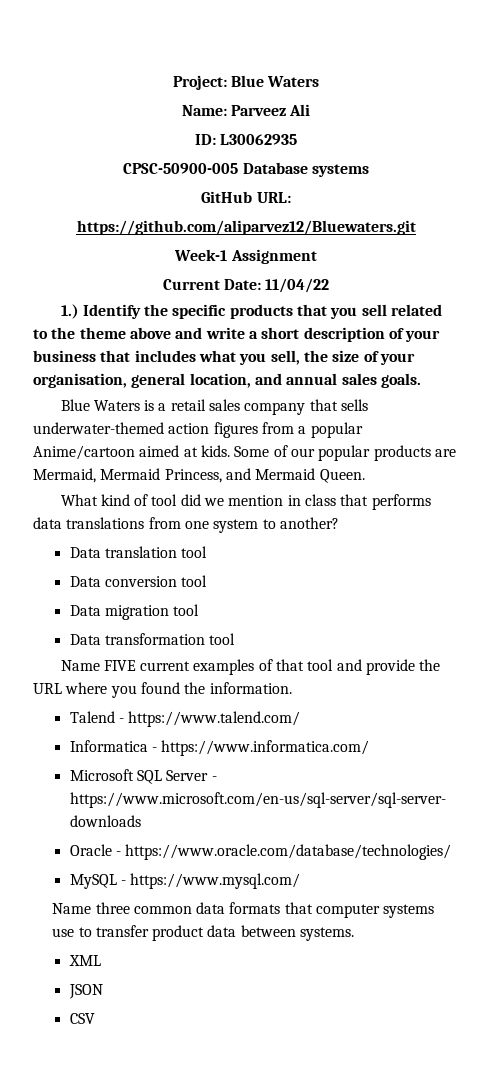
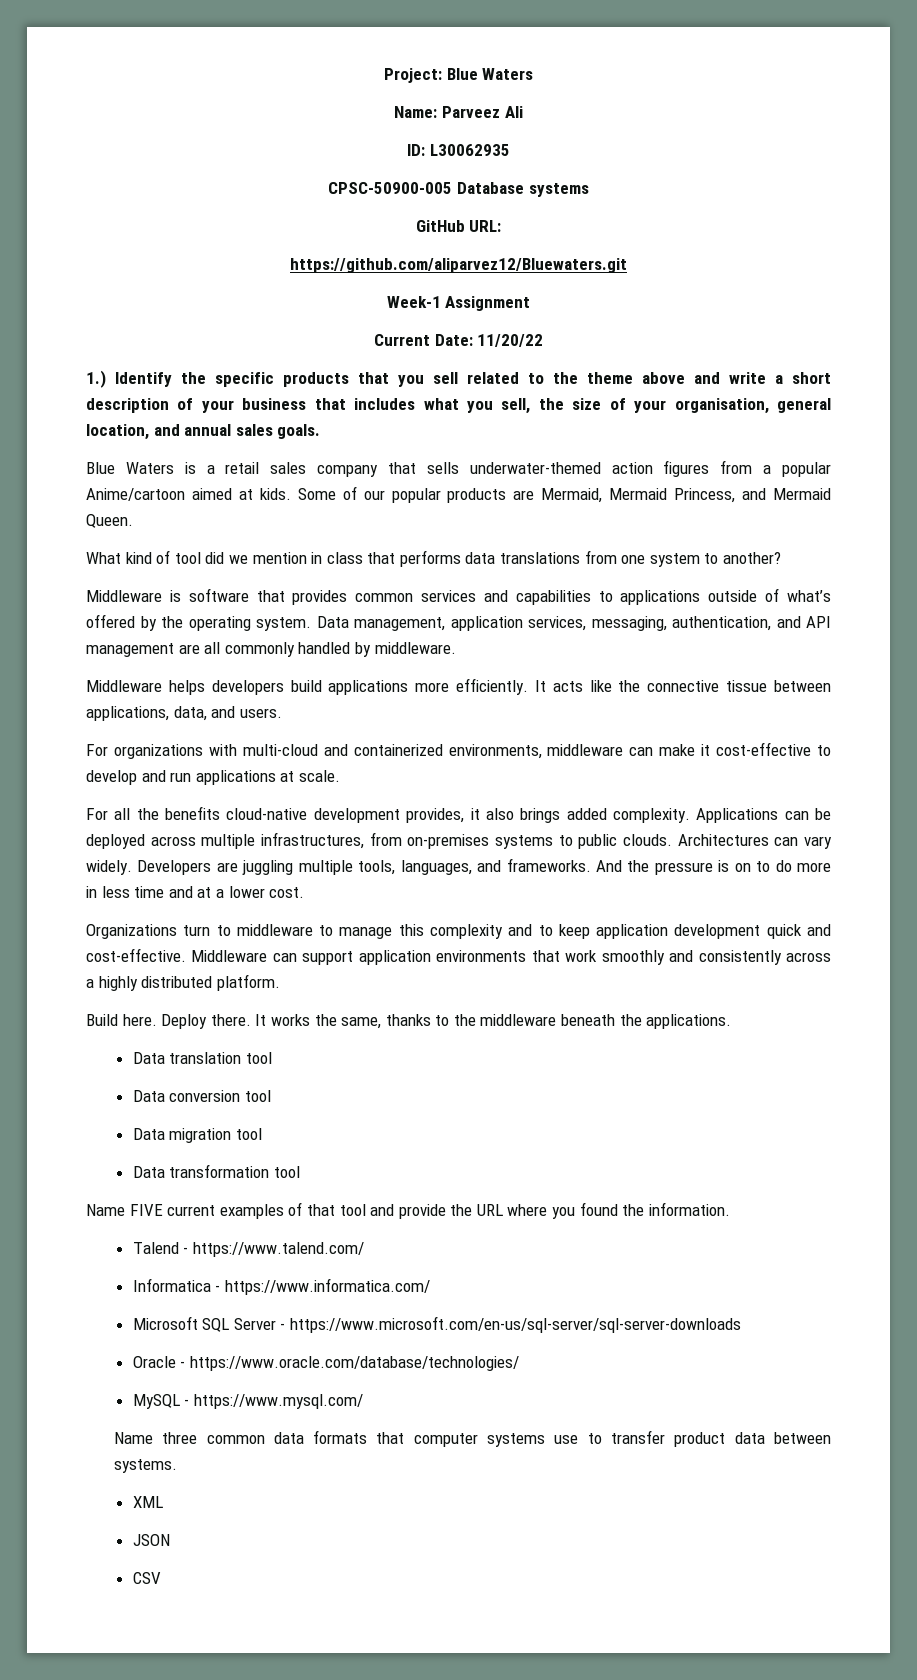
- Current Date: 11/04/22
+ Current Date: 11/20/22
+ Middleware is software that provides common services and capabilities to applications outside of what’s offered by the operating system. Data management, application services, messaging, authentication, and API management are all commonly handled by middleware.
+ Middleware helps developers build applications more efficiently. It acts like the connective tissue between applications, data, and users.
+ For organizations with multi-cloud and containerized environments, middleware can make it cost-effective to develop and run applications at scale.
+ For all the benefits cloud-native development provides, it also brings added complexity. Applications can be deployed across multiple infrastructures, from on-premises systems to public clouds. Architectures can vary widely. Developers are juggling multiple tools, languages, and frameworks. And the pressure is on to do more in less time and at a lower cost.
+ Organizations turn to middleware to manage this complexity and to keep application development quick and cost-effective. Middleware can support application environments that work smoothly and consistently across a highly distributed platform.
+ Build here. Deploy there. It works the same, thanks to the middleware beneath the applications.

